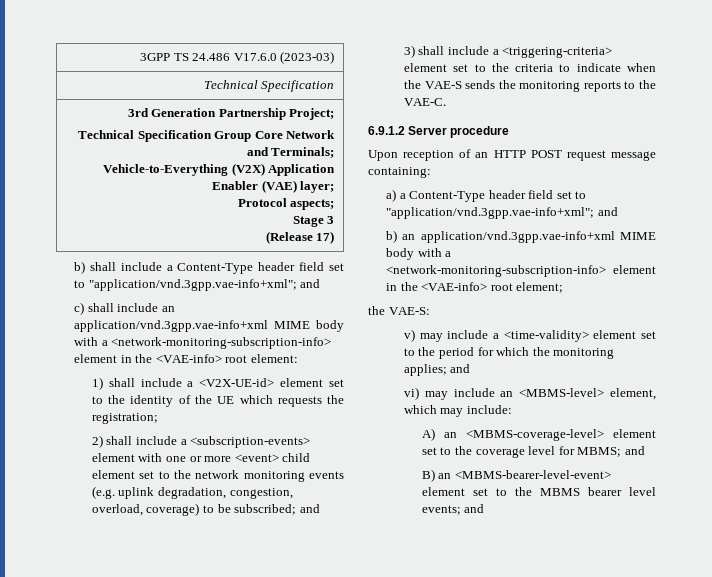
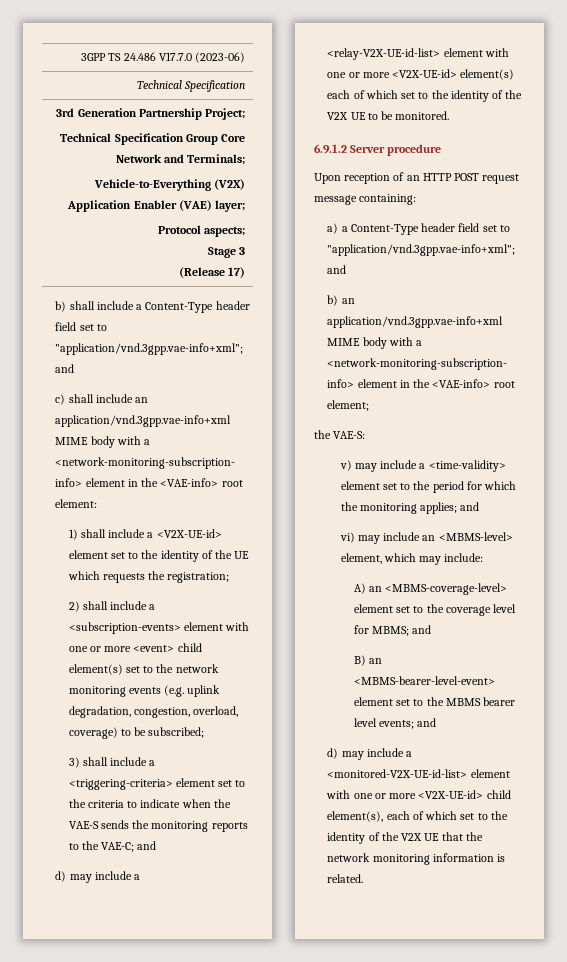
- 3GPP TS 24.486 V17.6.0 (2023-03)
+ 3GPP TS 24.486 V17.7.0 (2023-06)
- 2) shall include a <subscription-events> element with one or more <event> child element set to the network monitoring events (e.g. uplink degradation, congestion, overload, coverage) to be subscribed; and
+ 2) shall include a <subscription-events> element with one or more <event> child element(s) set to the network monitoring events (e.g. uplink degradation, congestion, overload, coverage) to be subscribed;
- 3) shall include a <triggering-criteria> element set to the criteria to indicate when the VAE-S sends the monitoring reports to the VAE-C.
+ 3) shall include a <triggering-criteria> element set to the criteria to indicate when the VAE-S sends the monitoring reports to the VAE-C; and
+ d) may include a <relay-V2X-UE-id-list> element with one or more <V2X-UE-id> element(s) each of which set to the identity of the V2X UE to be monitored.
+ d) may include a <monitored-V2X-UE-id-list> element with one or more <V2X-UE-id> child element(s), each of which set to the identity of the V2X UE that the network monitoring information is related.

